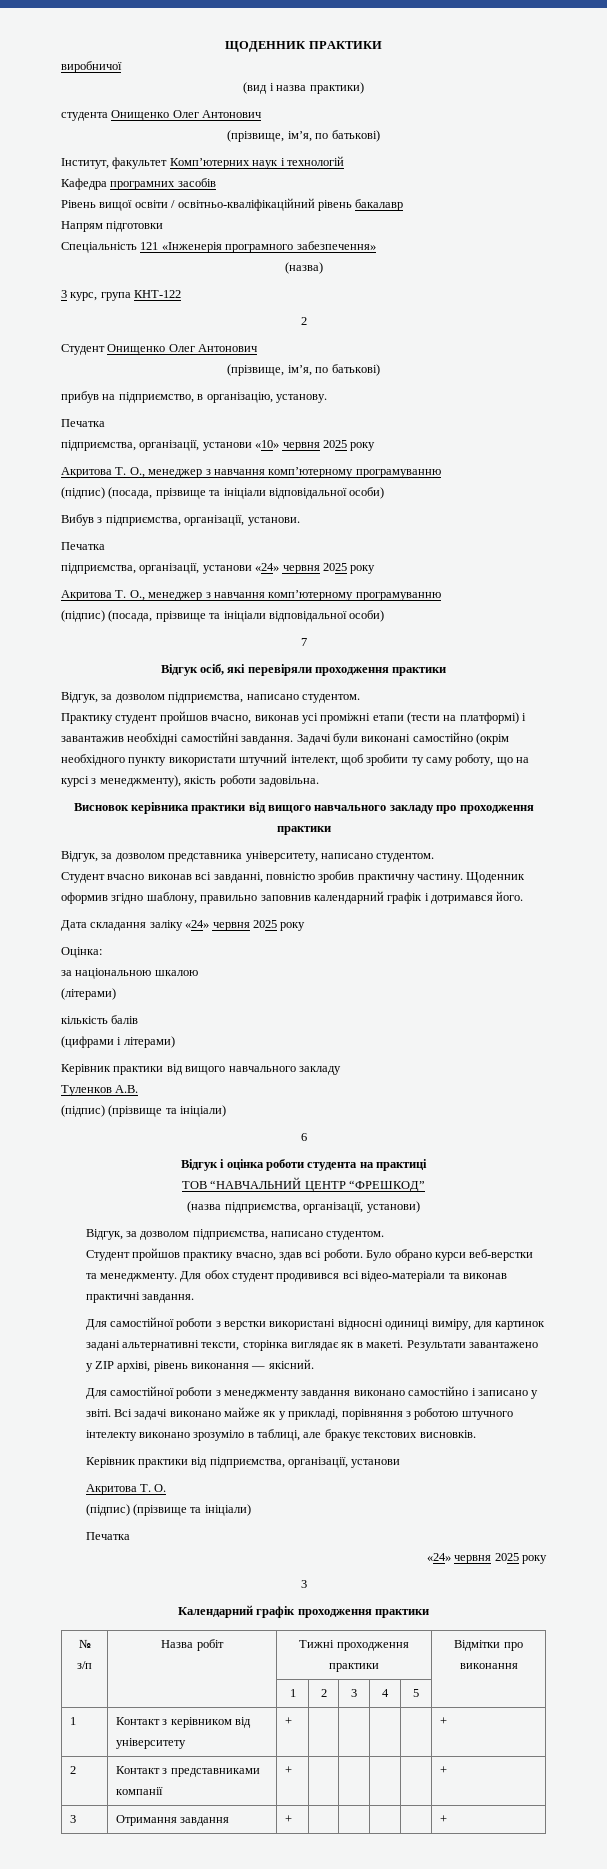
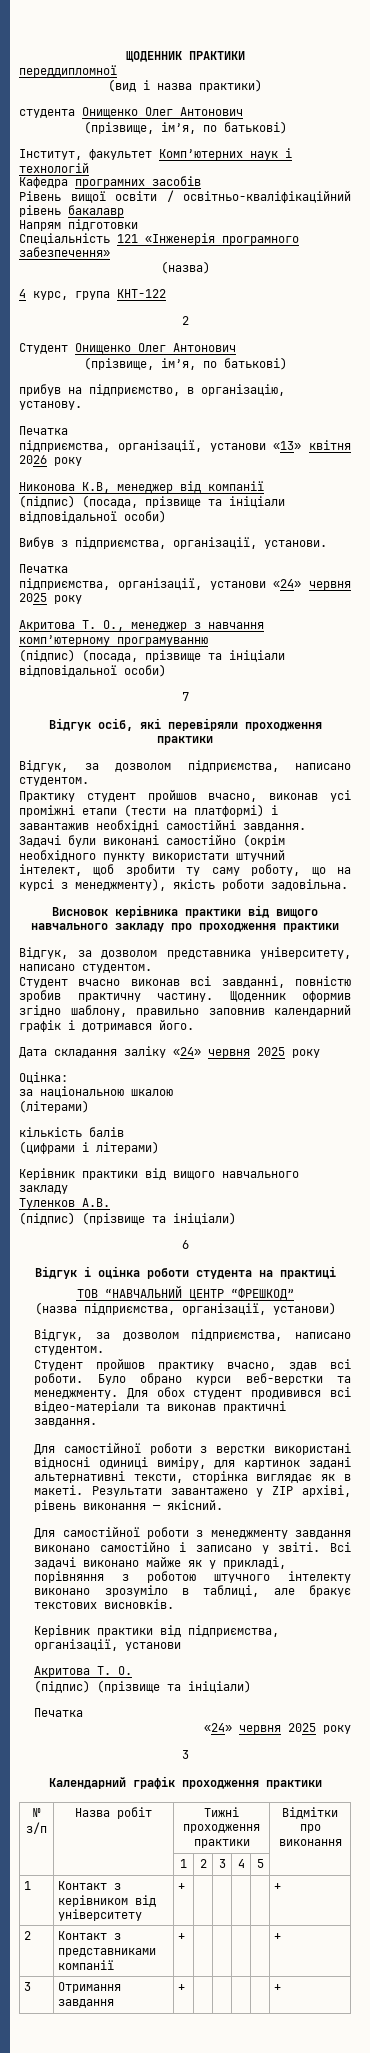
- виробничої
+ переддипломної
- 3 курс, група КНТ-122
+ 4 курс, група КНТ-122
- підприємства, організації, установи «10» червня 2025 року
- Акритова Т. О., менеджер з навчання комп’ютерному програмуванню
+ підприємства, організації, установи «13» квітня 2026 року
+ Никонова К.В, менеджер від компанії

